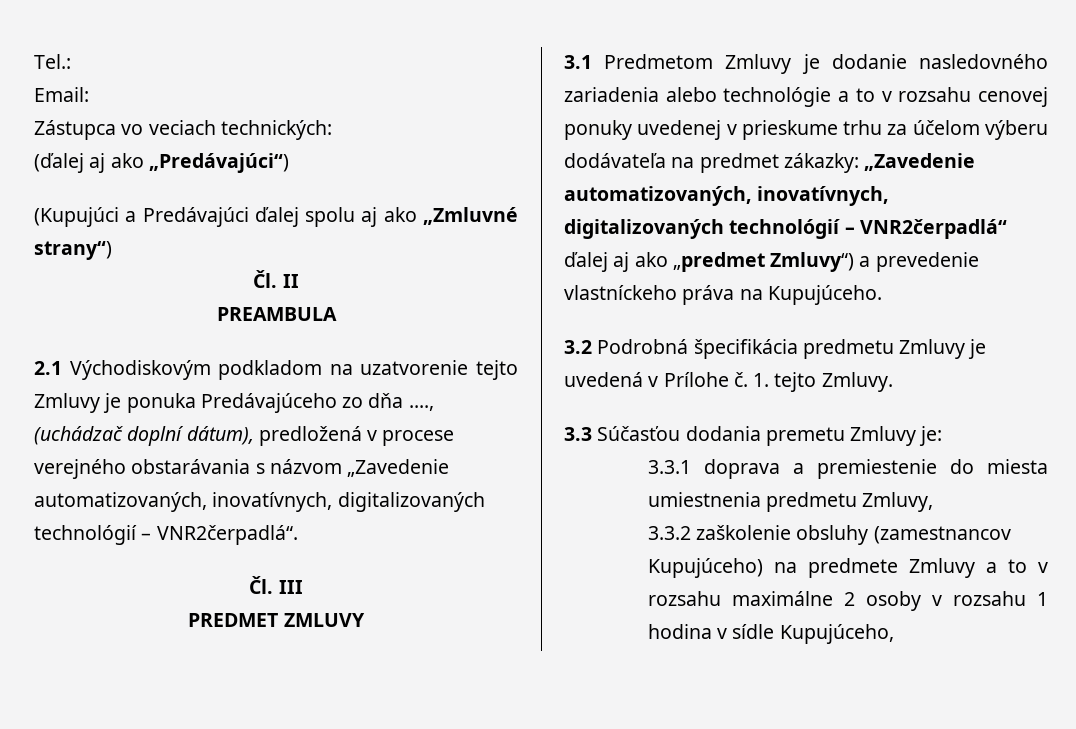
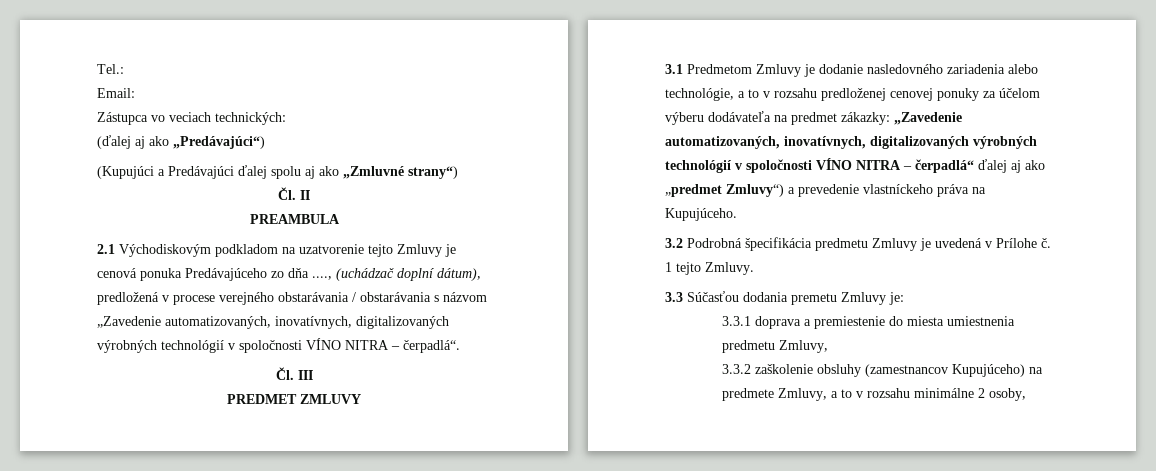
- 2.1 Východiskovým podkladom na uzatvorenie tejto Zmluvy je ponuka Predávajúceho zo dňa ...., (uchádzač doplní dátum), predložená v procese verejného obstarávania s názvom „Zavedenie automatizovaných, inovatívnych, digitalizovaných technológií – VNR2čerpadlá“.
+ 2.1 Východiskovým podkladom na uzatvorenie tejto Zmluvy je cenová ponuka Predávajúceho zo dňa ...., (uchádzač doplní dátum), predložená v procese verejného obstarávania / obstarávania s názvom „Zavedenie automatizovaných, inovatívnych, digitalizovaných výrobných technológií v spoločnosti VÍNO NITRA – čerpadlá“.
- 3.1 Predmetom Zmluvy je dodanie nasledovného zariadenia alebo technológie a to v rozsahu cenovej ponuky uvedenej v prieskume trhu za účelom výberu dodávateľa na predmet zákazky: „Zavedenie automatizovaných, inovatívnych, digitalizovaných technológií – VNR2čerpadlá“ ďalej aj ako „predmet Zmluvy“) a prevedenie vlastníckeho práva na Kupujúceho.
+ 3.1 Predmetom Zmluvy je dodanie nasledovného zariadenia alebo technológie, a to v rozsahu predloženej cenovej ponuky za účelom výberu dodávateľa na predmet zákazky: „Zavedenie automatizovaných, inovatívnych, digitalizovaných výrobných technológií v spoločnosti VÍNO NITRA – čerpadlá“ ďalej aj ako „predmet Zmluvy“) a prevedenie vlastníckeho práva na Kupujúceho.
- 1. tejto Zmluvy.
+ 1 tejto Zmluvy.
- 3.3.2 zaškolenie obsluhy (zamestnancov Kupujúceho) na predmete Zmluvy a to v rozsahu maximálne 2 osoby v rozsahu 1 hodina v sídle Kupujúceho,
+ 3.3.2 zaškolenie obsluhy (zamestnancov Kupujúceho) na predmete Zmluvy, a to v rozsahu minimálne 2 osoby,

